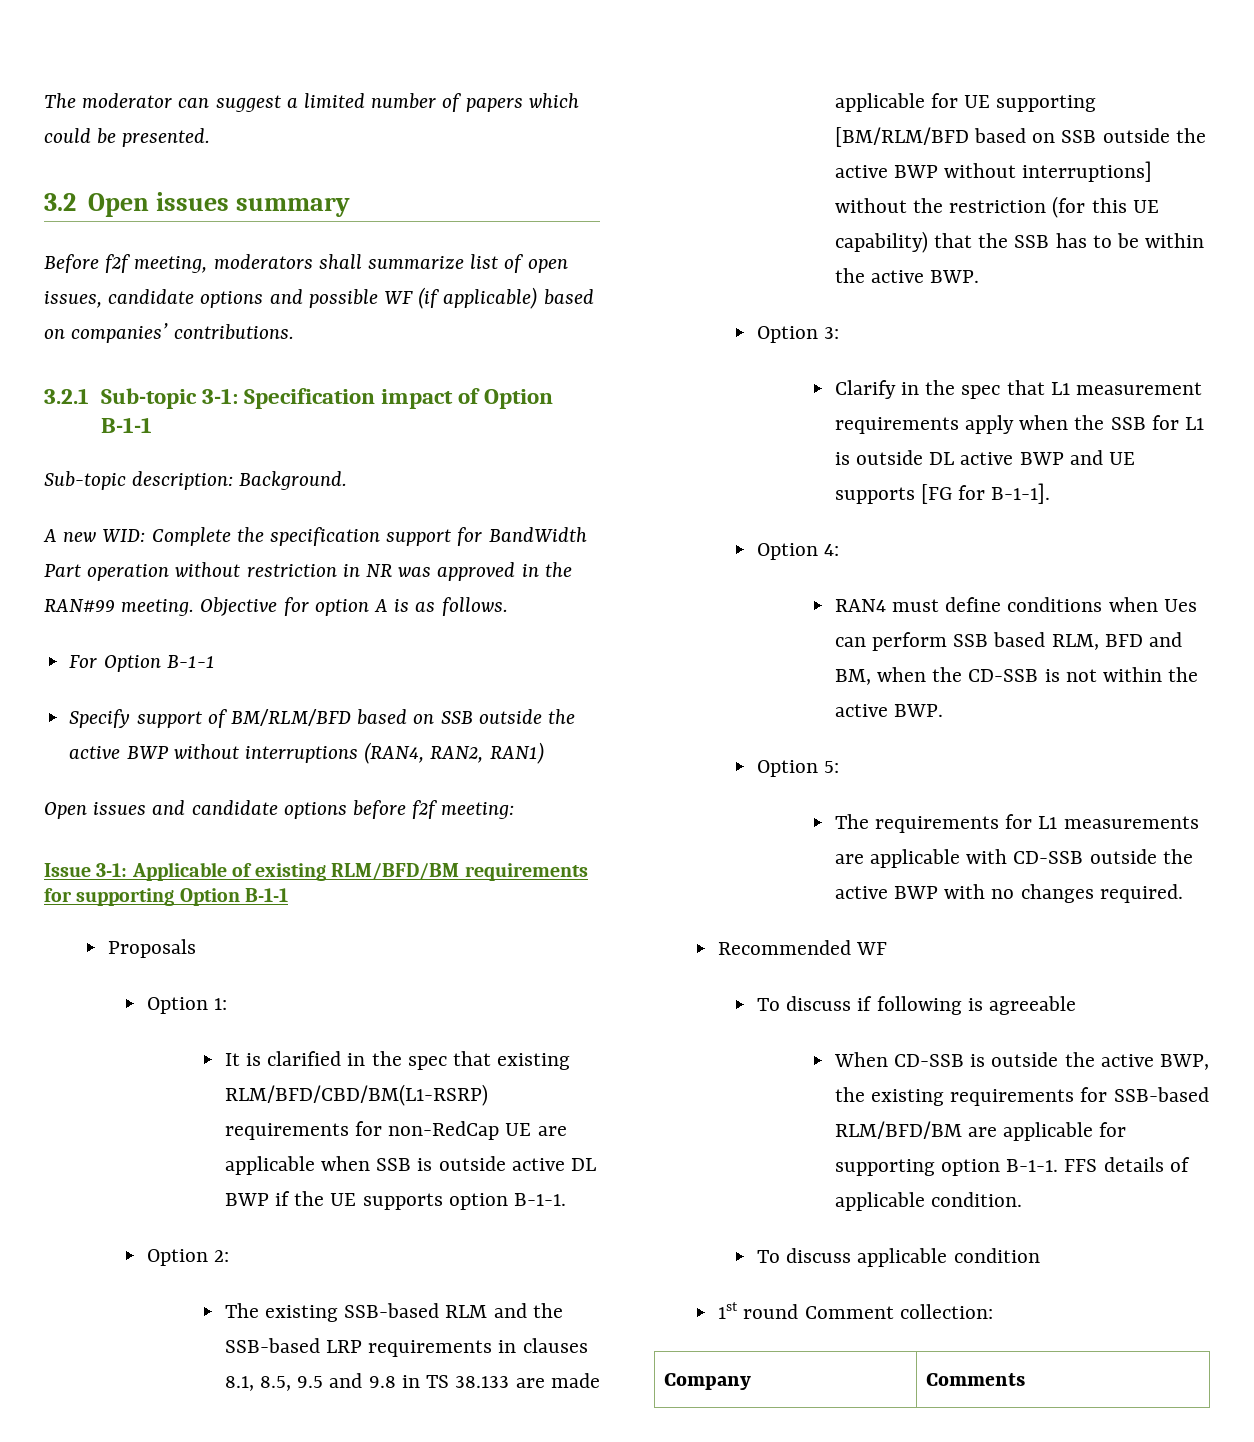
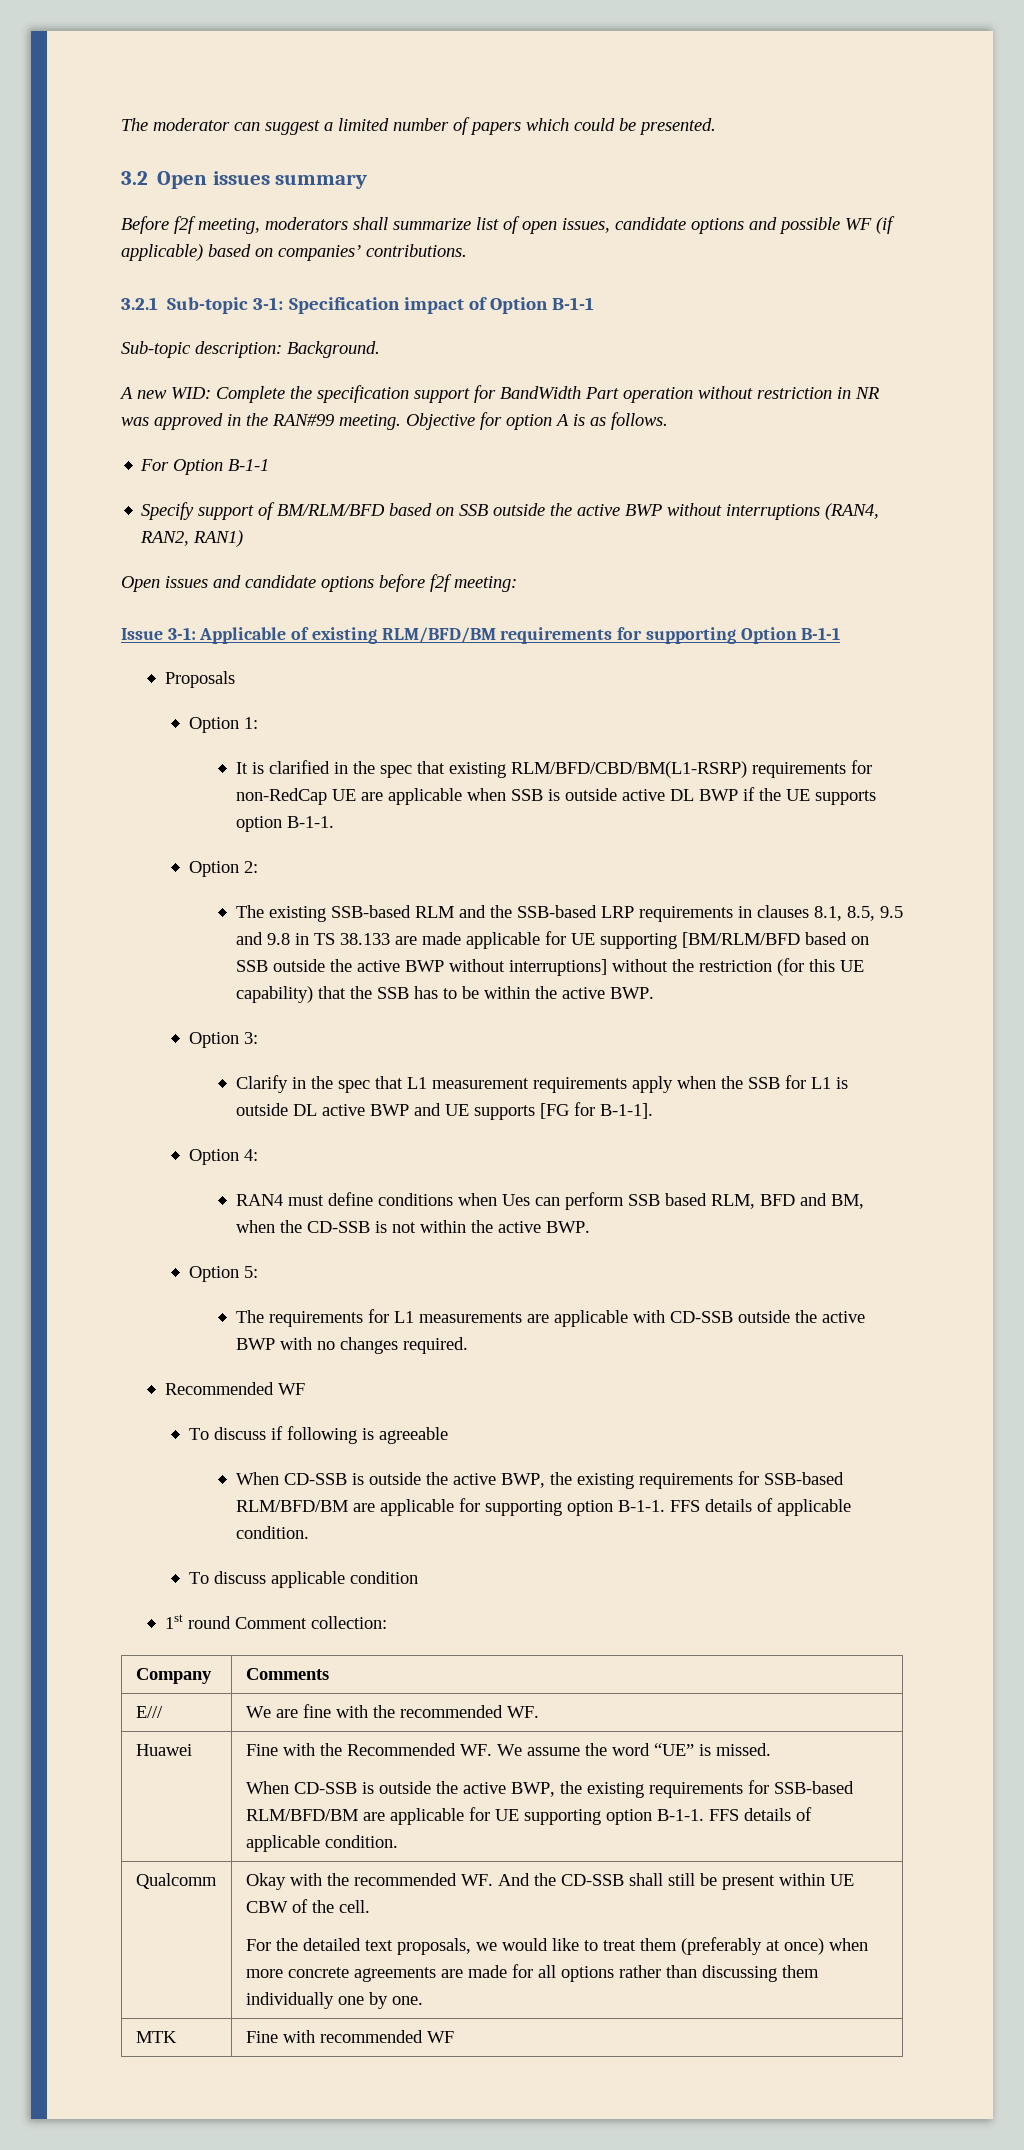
+ E/// | We are fine with the recommended WF.
+ Huawei | Fine with the Recommended WF. We assume the word “UE” is missed.
+ When CD-SSB is outside the active BWP, the existing requirements for SSB-based RLM/BFD/BM are applicable for UE supporting option B-1-1. FFS details of applicable condition.
+ Qualcomm | Okay with the recommended WF. And the CD-SSB shall still be present within UE CBW of the cell.
+ For the detailed text proposals, we would like to treat them (preferably at once) when more concrete agreements are made for all options rather than discussing them individually one by one.
+ MTK | Fine with recommended WF

